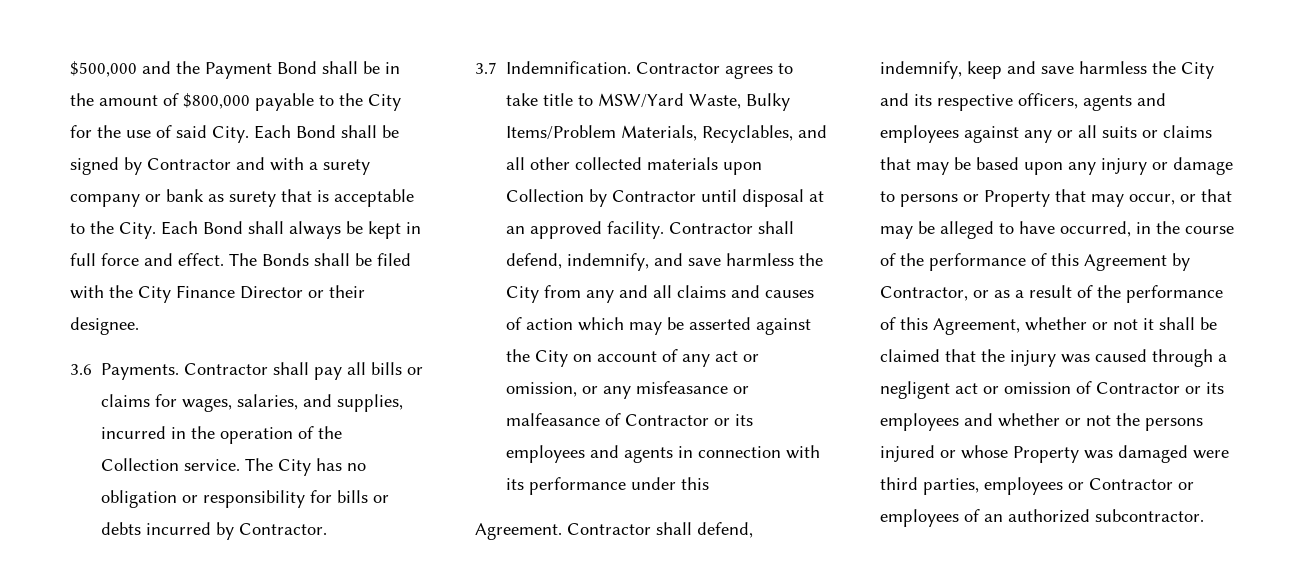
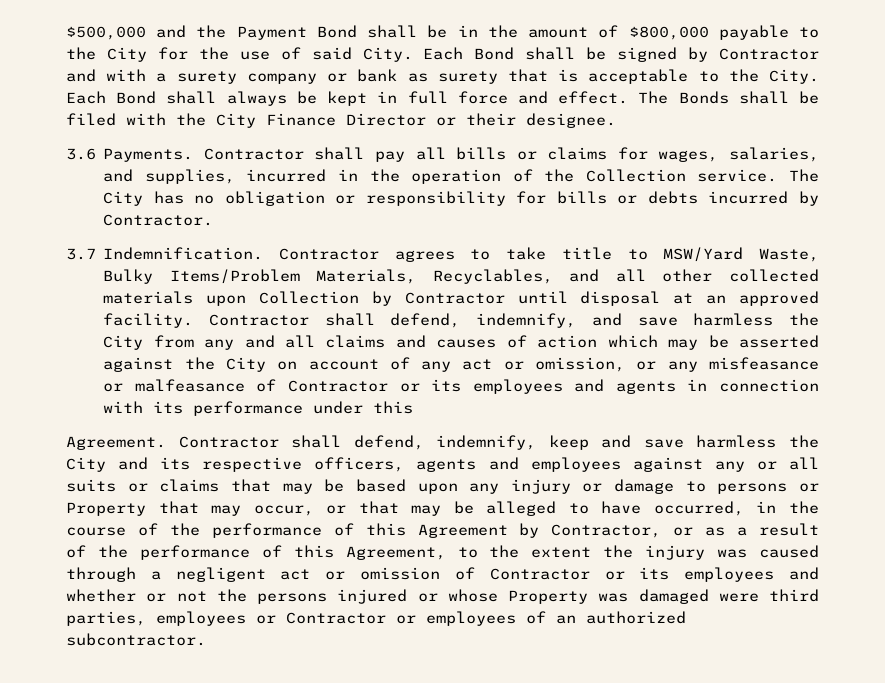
- Contractor shall defend, indemnify, keep and save harmless the City and its respective officers, agents and employees against any or all suits or claims that may be based upon any injury or damage to persons or Property that may occur, or that may be alleged to have occurred, in the course of the performance of this Agreement by Contractor, or as a result of the performance of this Agreement, whether or not it shall be claimed that the injury was caused through a negligent act or omission of Contractor or its employees and whether or not the persons injured or whose Property was damaged were third parties, employees or Contractor or employees of an authorized subcontractor.
+ Contractor shall defend, indemnify, keep and save harmless the City and its respective officers, agents and employees against any or all suits or claims that may be based upon any injury or damage to persons or Property that may occur, or that may be alleged to have occurred, in the course of the performance of this Agreement by Contractor, or as a result of the performance of this Agreement, to the extent the injury was caused through a negligent act or omission of Contractor or its employees and whether or not the persons injured or whose Property was damaged were third parties, employees or Contractor or employees of an authorized subcontractor.

